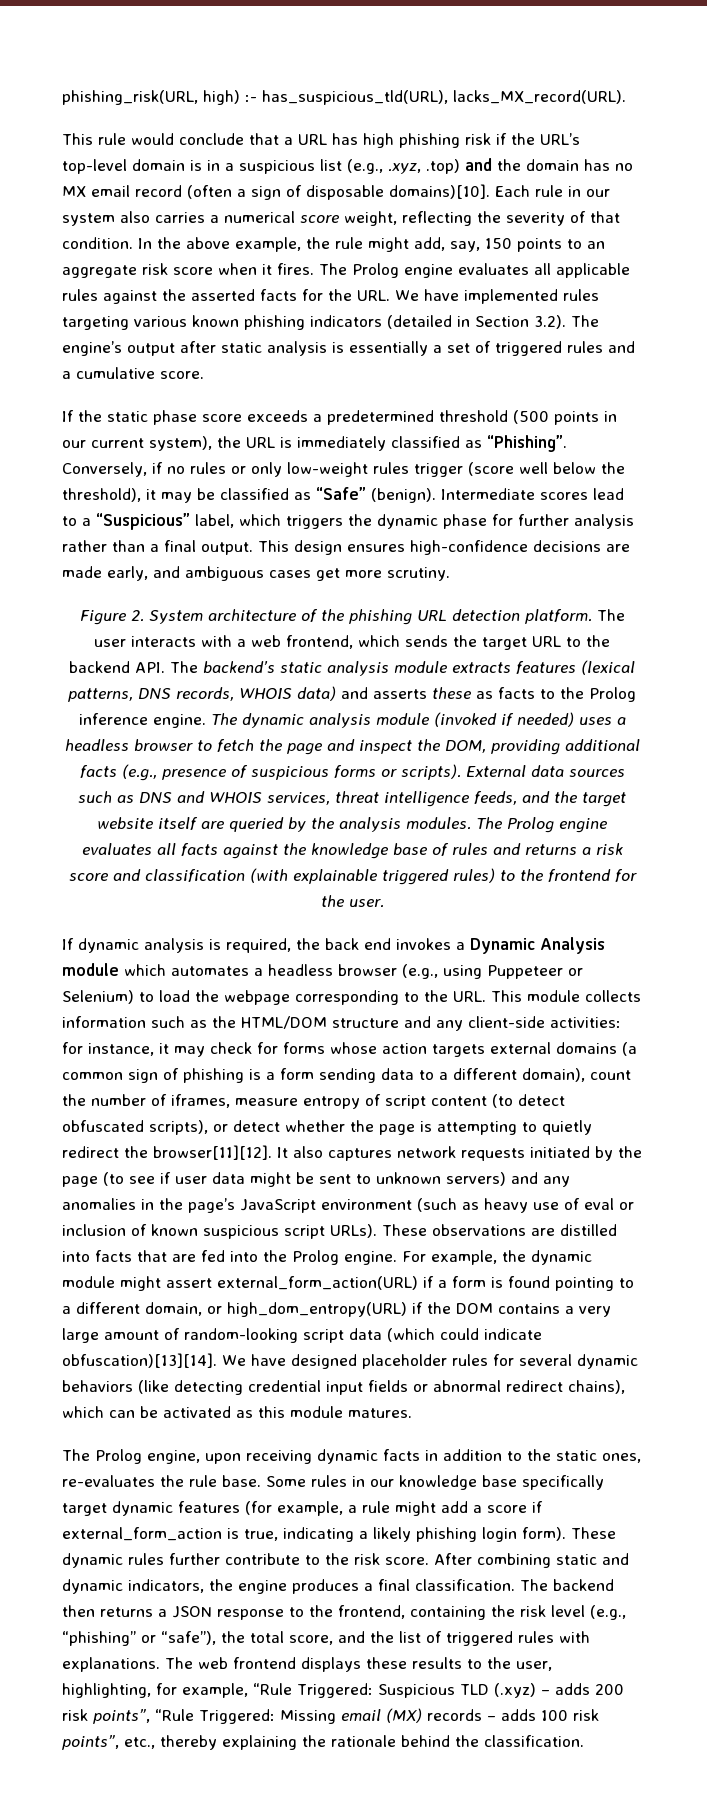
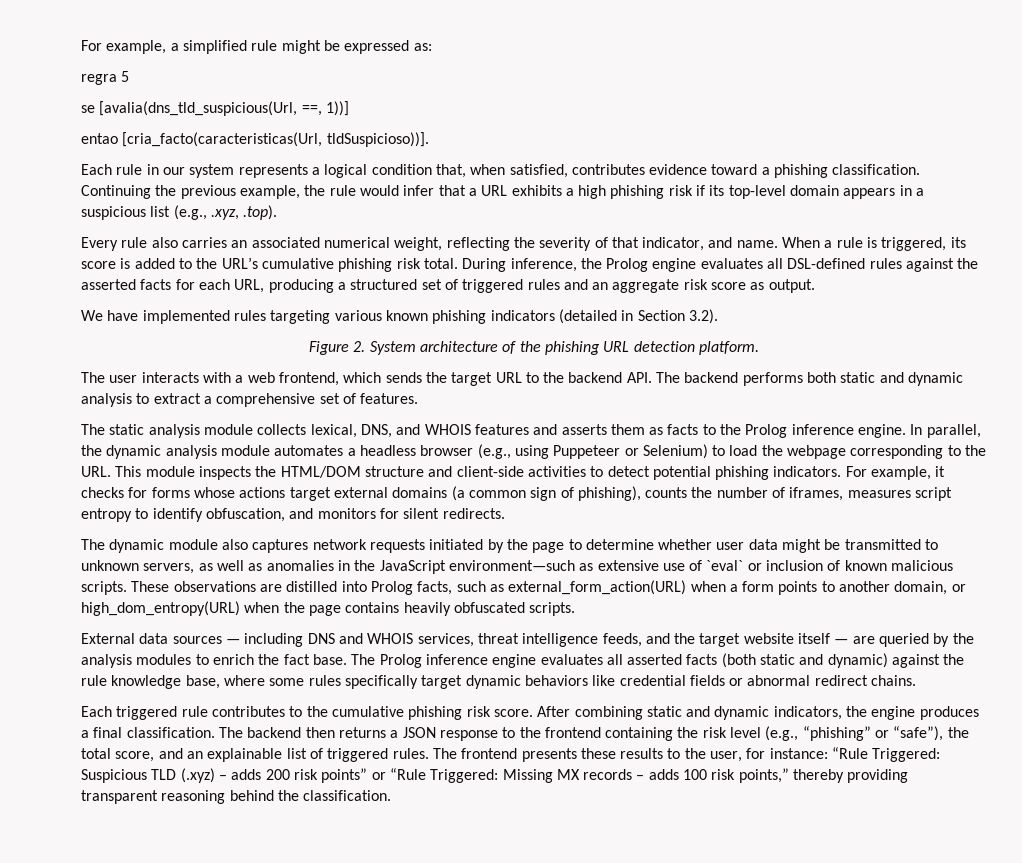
- phishing_risk(URL, high) :- has_suspicious_tld(URL), lacks_MX_record(URL).
- This rule would conclude that a URL has high phishing risk if the URL’s top-level domain is in a suspicious list (e.g., .xyz, .top) and the domain has no MX email record (often a sign of disposable domains)[10]. Each rule in our system also carries a numerical score weight, reflecting the severity of that condition. In the above example, the rule might add, say, 150 points to an aggregate risk score when it fires. The Prolog engine evaluates all applicable rules against the asserted facts for the URL. We have implemented rules targeting various known phishing indicators (detailed in Section 3.2). The engine’s output after static analysis is essentially a set of triggered rules and a cumulative score.
- If the static phase score exceeds a predetermined threshold (500 points in our current system), the URL is immediately classified as “Phishing”. Conversely, if no rules or only low-weight rules trigger (score well below the threshold), it may be classified as “Safe” (benign). Intermediate scores lead to a “Suspicious” label, which triggers the dynamic phase for further analysis rather than a final output. This design ensures high-confidence decisions are made early, and ambiguous cases get more scrutiny.
+ For example, a simplified rule might be expressed as:
+ regra 5
+ se [avalia(dns_tld_suspicious(Url, ==, 1))]
+ entao [cria_facto(caracteristicas(Url, tldSuspicioso))].
+ Each rule in our system represents a logical condition that, when satisfied, contributes evidence toward a phishing classification. Continuing the previous example, the rule would infer that a URL exhibits a high phishing risk if its top-level domain appears in a suspicious list (e.g., .xyz, .top).
+ Every rule also carries an associated numerical weight, reflecting the severity of that indicator, and name. When a rule is triggered, its score is added to the URL’s cumulative phishing risk total. During inference, the Prolog engine evaluates all DSL-defined rules against the asserted facts for each URL, producing a structured set of triggered rules and an aggregate risk score as output.
+ We have implemented rules targeting various known phishing indicators (detailed in Section 3.2).
- Figure 2. System architecture of the phishing URL detection platform. The user interacts with a web frontend, which sends the target URL to the backend API. The backend’s static analysis module extracts features (lexical patterns, DNS records, WHOIS data) and asserts these as facts to the Prolog inference engine.
+ Figure 2. System architecture of the phishing URL detection platform.
+ The user interacts with a web frontend, which sends the target URL to the backend API. The backend performs both static and dynamic analysis to extract a comprehensive set of features.
+ The static analysis module collects lexical, DNS, and WHOIS features and asserts them as facts to the Prolog inference engine.
- The dynamic analysis module (invoked if needed) uses a headless browser to fetch the page and inspect the DOM, providing additional facts (e.g., presence of suspicious forms or scripts). External data sources such as DNS and WHOIS services, threat intelligence feeds, and the target website itself are queried by the analysis modules. The Prolog engine evaluates all facts against the knowledge base of rules and returns a risk score and classification (with explainable triggered rules) to the frontend for the user.
- If dynamic analysis is required, the back end invokes a Dynamic Analysis module which automates a headless browser (e.g., using Puppeteer or Selenium) to load the webpage corresponding to the URL. This module collects information such as the HTML/DOM structure and any client-side activities: for instance, it may check for forms whose action targets external domains (a common sign of phishing is a form sending data to a different domain), count the number of iframes, measure entropy of script content (to detect obfuscated scripts), or detect whether the page is attempting to quietly redirect the browser[11][12]. It also captures network requests initiated by the page (to see if user data might be sent to unknown servers) and any anomalies in the page’s JavaScript environment (such as heavy use of eval or inclusion of known suspicious script URLs).
+ In parallel, the dynamic analysis module automates a headless browser (e.g., using Puppeteer or Selenium) to load the webpage corresponding to the URL. This module inspects the HTML/DOM structure and client-side activities to detect potential phishing indicators. For example, it checks for forms whose actions target external domains (a common sign of phishing), counts the number of iframes, measures script entropy to identify obfuscation, and monitors for silent redirects.
+ The dynamic module also captures network requests initiated by the page to determine whether user data might be transmitted to unknown servers, as well as anomalies in the JavaScript environment—such as extensive use of `eval` or inclusion of known malicious scripts.
- These observations are distilled into facts that are fed into the Prolog engine. For example, the dynamic module might assert external_form_action(URL) if a form is found pointing to a different domain, or high_dom_entropy(URL) if the DOM contains a very large amount of random-looking script data (which could indicate obfuscation)[13][14]. We have designed placeholder rules for several dynamic behaviors (like detecting credential input fields or abnormal redirect chains), which can be activated as this module matures.
- The Prolog engine, upon receiving dynamic facts in addition to the static ones, re-evaluates the rule base. Some rules in our knowledge base specifically target dynamic features (for example, a rule might add a score if external_form_action is true, indicating a likely phishing login form). These dynamic rules further contribute to the risk score.
+ These observations are distilled into Prolog facts, such as external_form_action(URL) when a form points to another domain, or high_dom_entropy(URL) when the page contains heavily obfuscated scripts.
+ External data sources — including DNS and WHOIS services, threat intelligence feeds, and the target website itself — are queried by the analysis modules to enrich the fact base. The Prolog inference engine evaluates all asserted facts (both static and dynamic) against the rule knowledge base, where some rules specifically target dynamic behaviors like credential fields or abnormal redirect chains.
+ Each triggered rule contributes to the cumulative phishing risk score.
- The backend then returns a JSON response to the frontend, containing the risk level (e.g., “phishing” or “safe”), the total score, and the list of triggered rules with explanations. The web frontend displays these results to the user, highlighting, for example, “Rule Triggered: Suspicious TLD (.xyz) – adds 200 risk points”, “Rule Triggered: Missing email (MX) records – adds 100 risk points”, etc., thereby explaining the rationale behind the classification.
+ The backend then returns a JSON response to the frontend containing the risk level (e.g., “phishing” or “safe”), the total score, and an explainable list of triggered rules. The frontend presents these results to the user, for instance: “Rule Triggered: Suspicious TLD (.xyz) – adds 200 risk points” or “Rule Triggered: Missing MX records – adds 100 risk points,” thereby providing transparent reasoning behind the classification.

